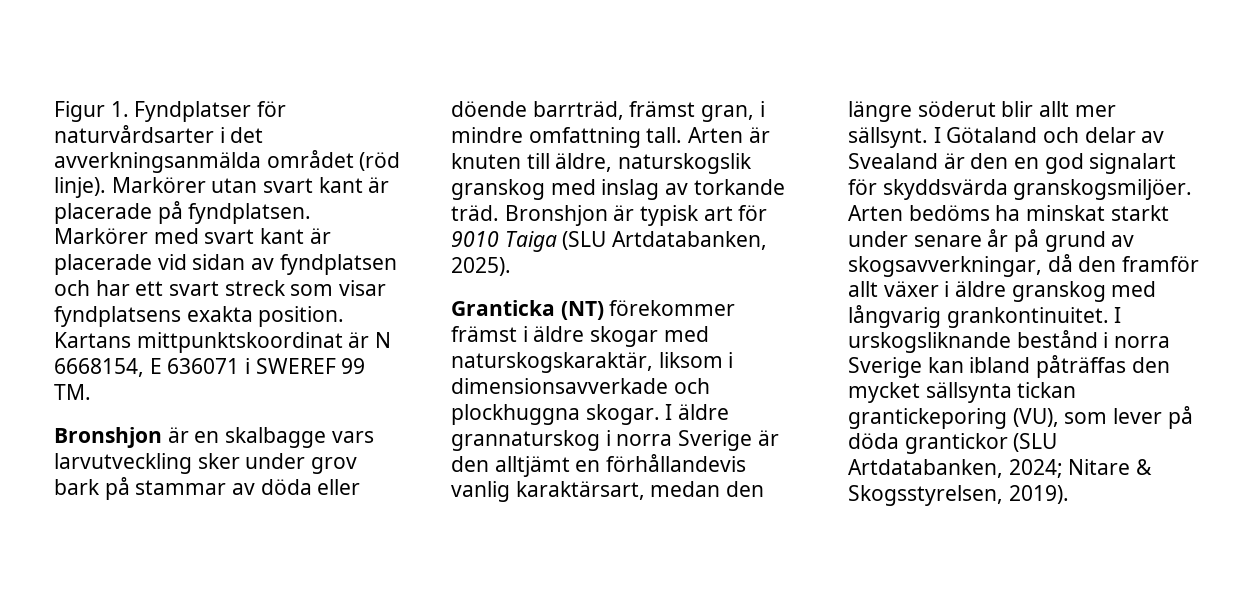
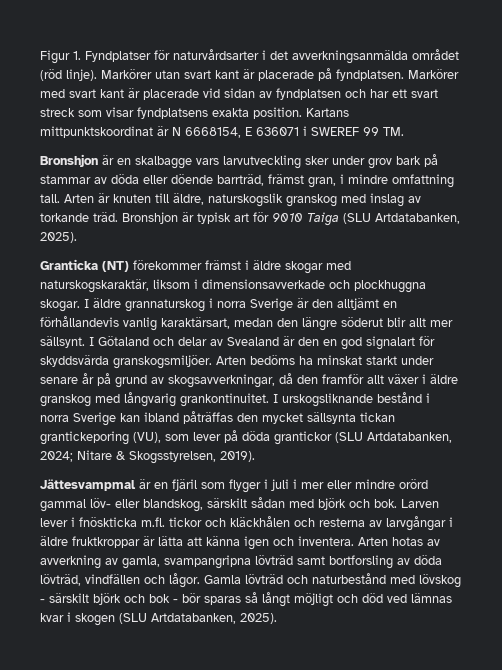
+ Jättesvampmal är en fjäril som flyger i juli i mer eller mindre orörd gammal löv- eller blandskog, särskilt sådan med björk och bok. Larven lever i fnöskticka m.fl. tickor och kläckhålen och resterna av larvgångar i äldre fruktkroppar är lätta att känna igen och inventera. Arten hotas av avverkning av gamla, svampangripna lövträd samt bortforsling av döda lövträd, vindfällen och lågor. Gamla lövträd och naturbestånd med lövskog - särskilt björk och bok - bör sparas så långt möjligt och död ved lämnas kvar i skogen (SLU Artdatabanken, 2025).

